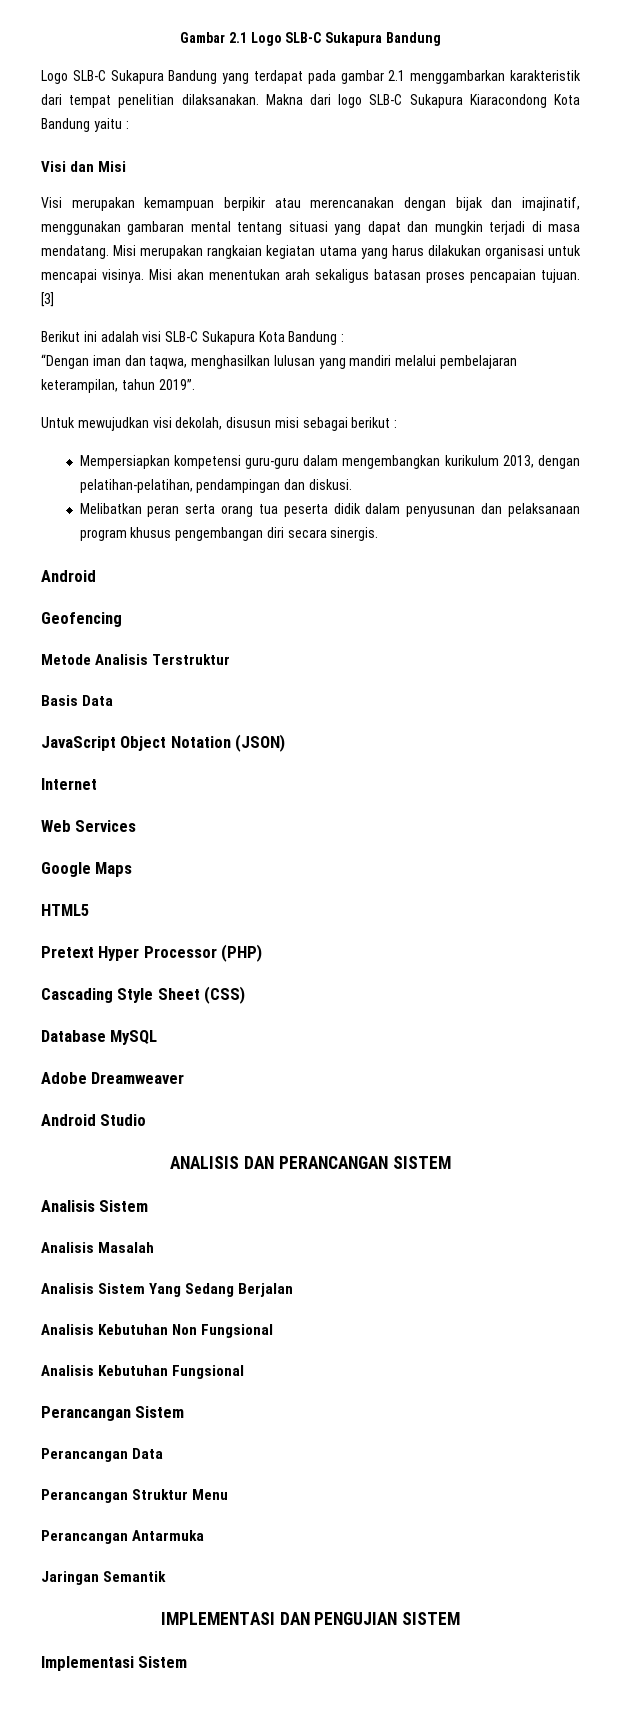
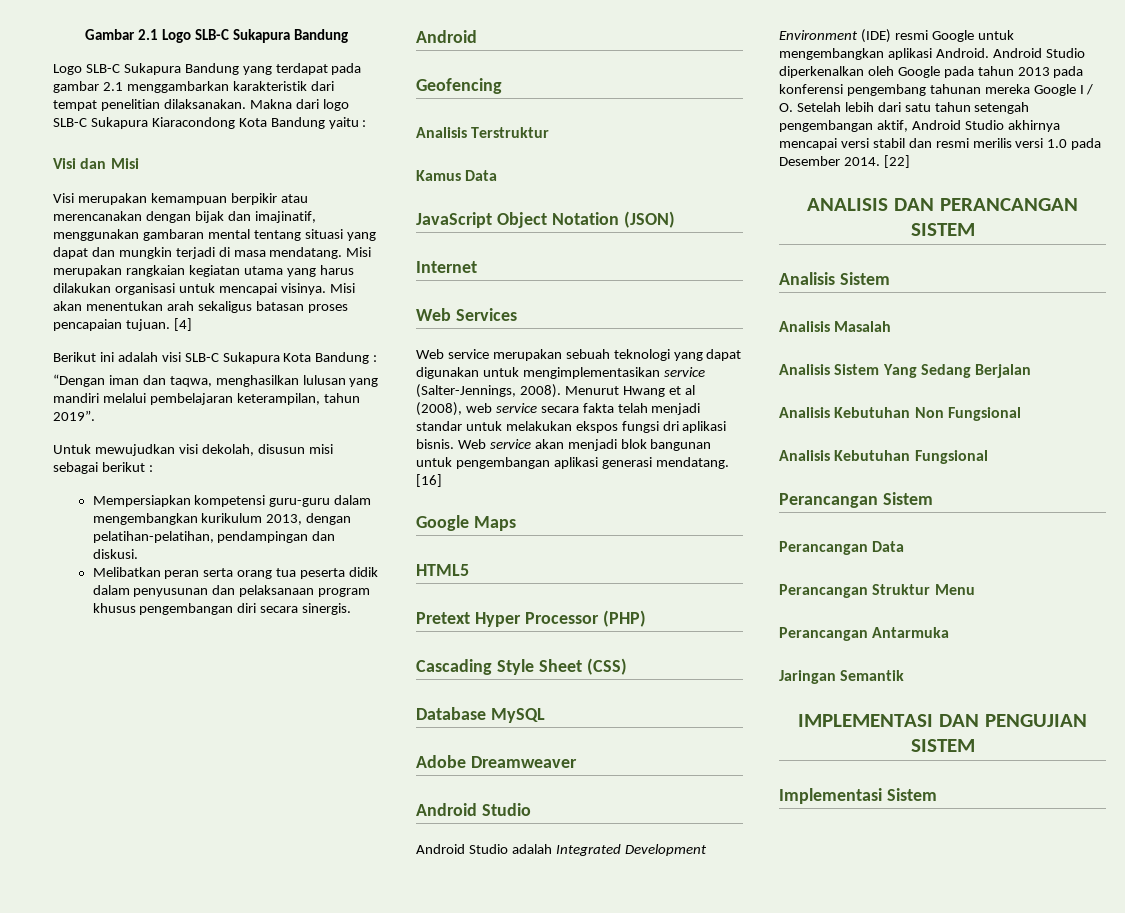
- [3]
+ [4]
- Metode Analisis Terstruktur
+ Analisis Terstruktur
- Basis Data
+ Kamus Data
+ Web service merupakan sebuah teknologi yang dapat digunakan untuk mengimplementasikan service (Salter-Jennings, 2008). Menurut Hwang et al (2008), web service secara fakta telah menjadi standar untuk melakukan ekspos fungsi dri aplikasi bisnis. Web service akan menjadi blok bangunan untuk pengembangan aplikasi generasi mendatang. [16]
+ Android Studio adalah Integrated Development Environment (IDE) resmi Google untuk mengembangkan aplikasi Android. Android Studio diperkenalkan oleh Google pada tahun 2013 pada konferensi pengembang tahunan mereka Google I / O. Setelah lebih dari satu tahun setengah pengembangan aktif, Android Studio akhirnya mencapai versi stabil dan resmi merilis versi 1.0 pada Desember 2014. [22]

